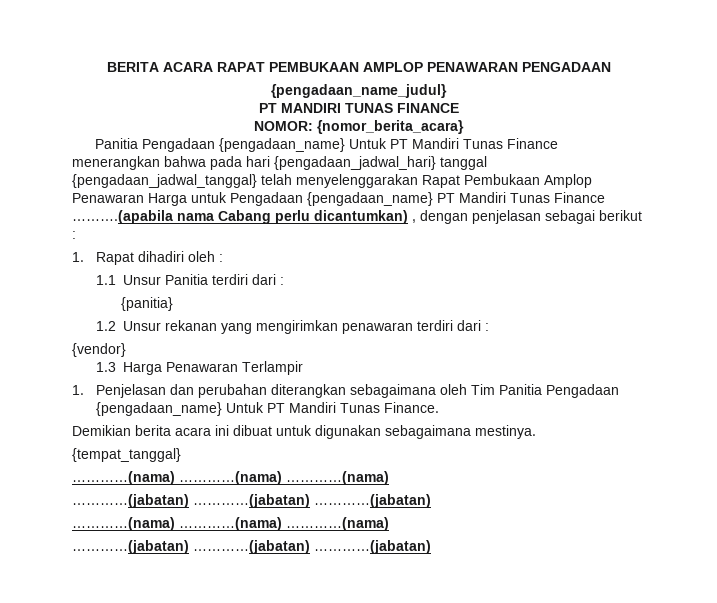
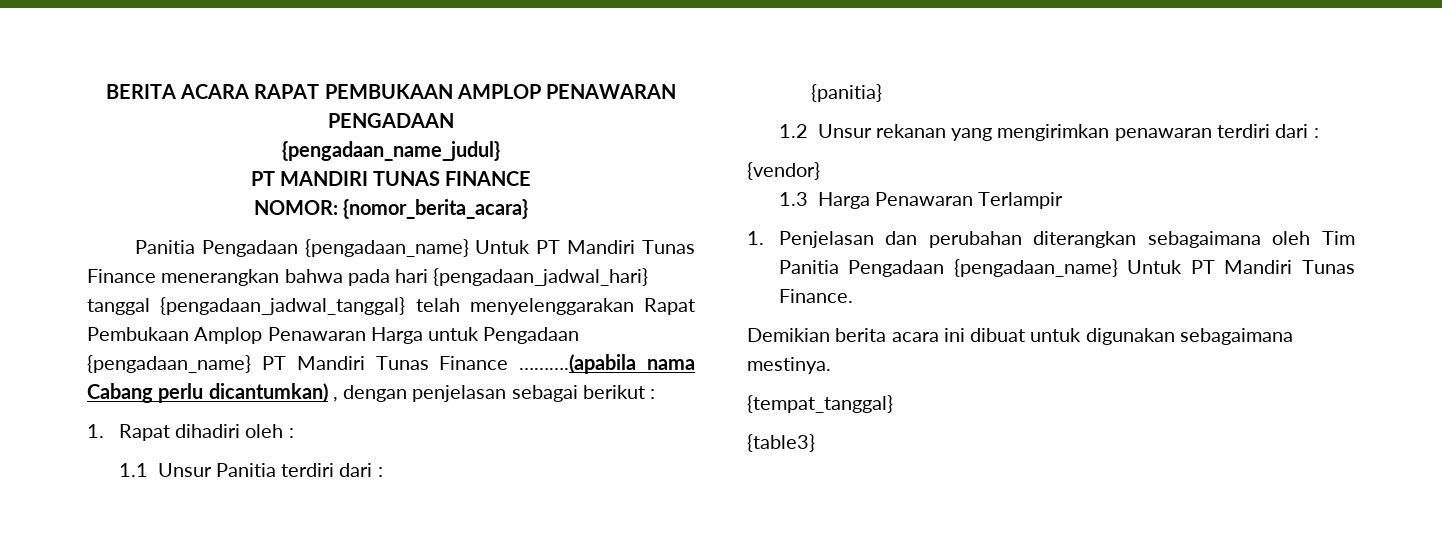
  {tempat_tanggal}
- …………(nama) …………(nama) …………(nama)
- …………(jabatan) …………(jabatan) …………(jabatan)
- …………(nama) …………(nama) …………(nama)
- …………(jabatan) …………(jabatan) …………(jabatan)
+ {table3}

